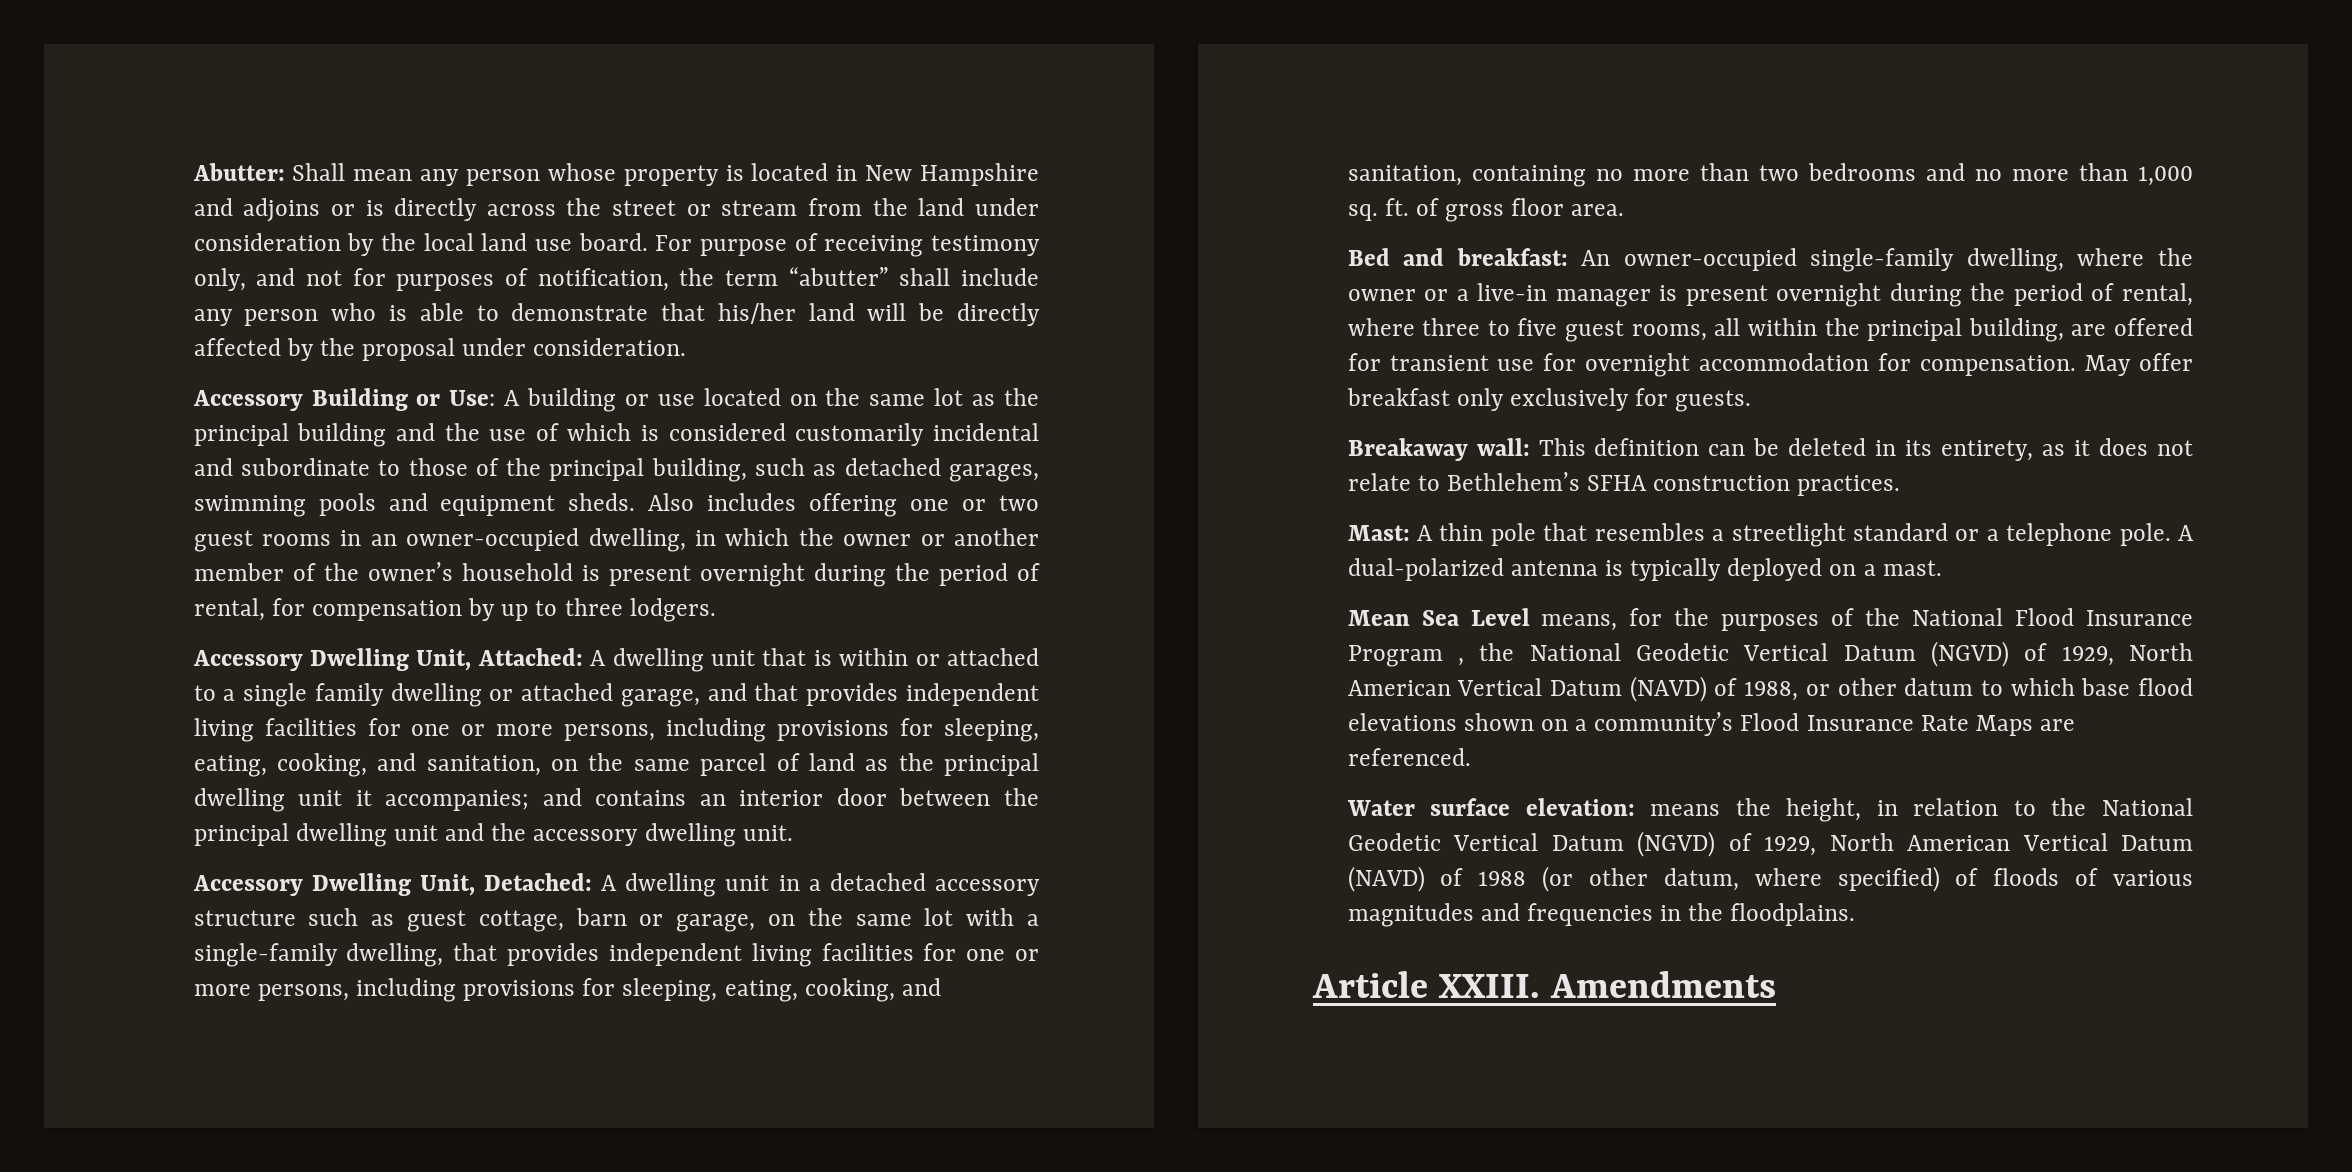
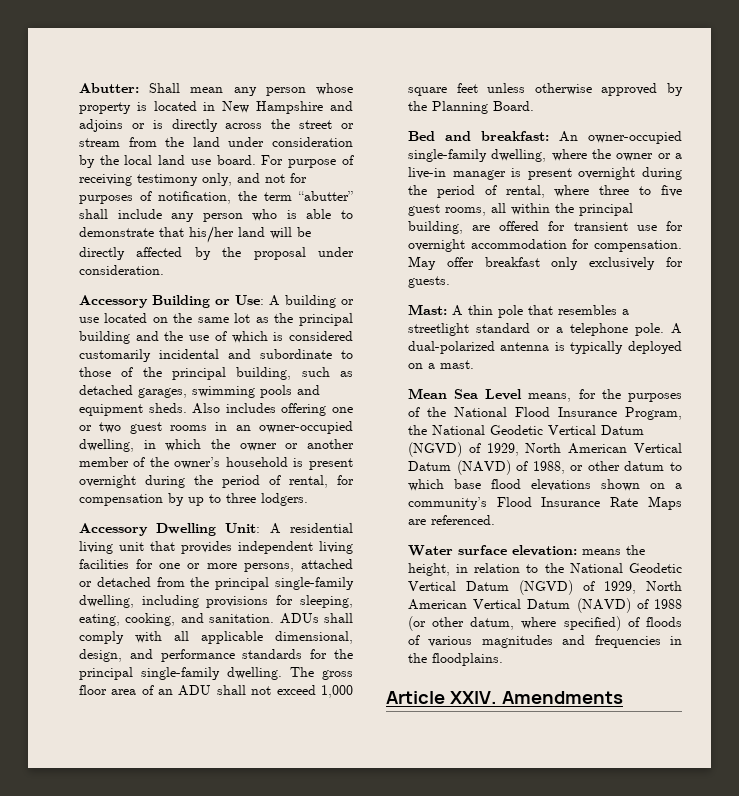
- Accessory Dwelling Unit, Attached: A dwelling unit that is within or attached to a single family dwelling or attached garage, and that provides independent living facilities for one or more persons, including provisions for sleeping, eating, cooking, and sanitation, on the same parcel of land as the principal dwelling unit it accompanies; and contains an interior door between the principal dwelling unit and the accessory dwelling unit.
- Accessory Dwelling Unit, Detached: A dwelling unit in a detached accessory structure such as guest cottage, barn or garage, on the same lot with a single-family dwelling, that provides independent living facilities for one or more persons, including provisions for sleeping, eating, cooking, and sanitation, containing no more than two bedrooms and no more than 1,000 sq. ft. of gross floor area.
+ Accessory Dwelling Unit: A residential living unit that provides independent living facilities for one or more persons, attached or detached from the principal single-family dwelling, including provisions for sleeping, eating, cooking, and sanitation. ADUs shall comply with all applicable dimensional, design, and performance standards for the principal single-family dwelling. The gross floor area of an ADU shall not exceed 1,000 square feet unless otherwise approved by the Planning Board.
- Breakaway wall: This definition can be deleted in its entirety, as it does not relate to Bethlehem’s SFHA construction practices.
- Mean Sea Level means, for the purposes of the National Flood Insurance Program , the National Geodetic Vertical Datum (NGVD) of 1929, North American Vertical Datum (NAVD) of 1988, or other datum to which base flood elevations shown on a community’s Flood Insurance Rate Maps are referenced.
+ Mean Sea Level means, for the purposes of the National Flood Insurance Program, the National Geodetic Vertical Datum (NGVD) of 1929, North American Vertical Datum (NAVD) of 1988, or other datum to which base flood elevations shown on a community’s Flood Insurance Rate Maps are referenced.
- Article XXIII.
+ Article XXIV.

